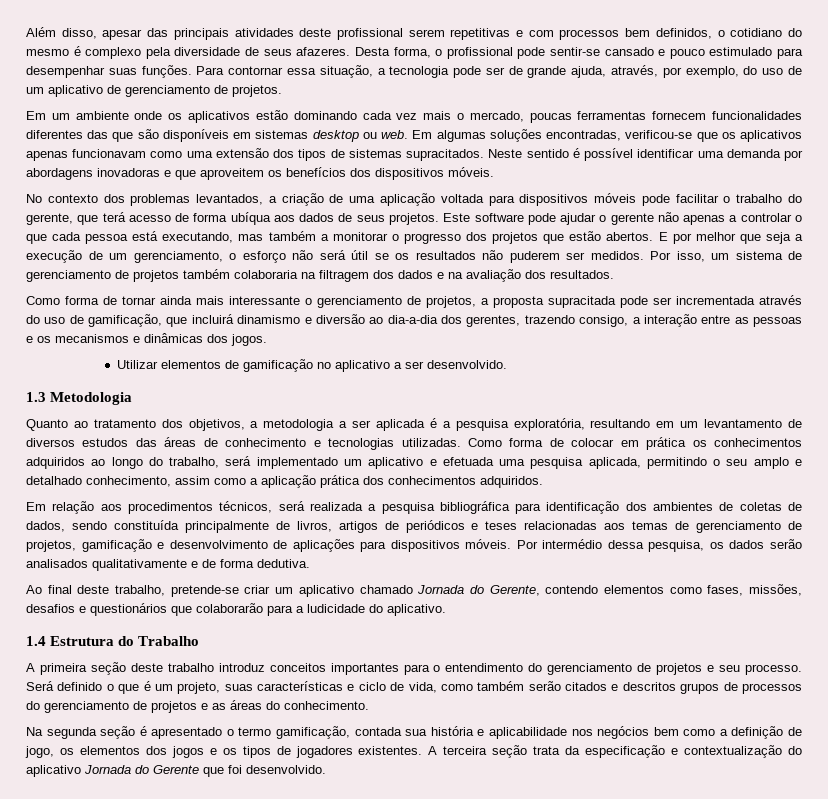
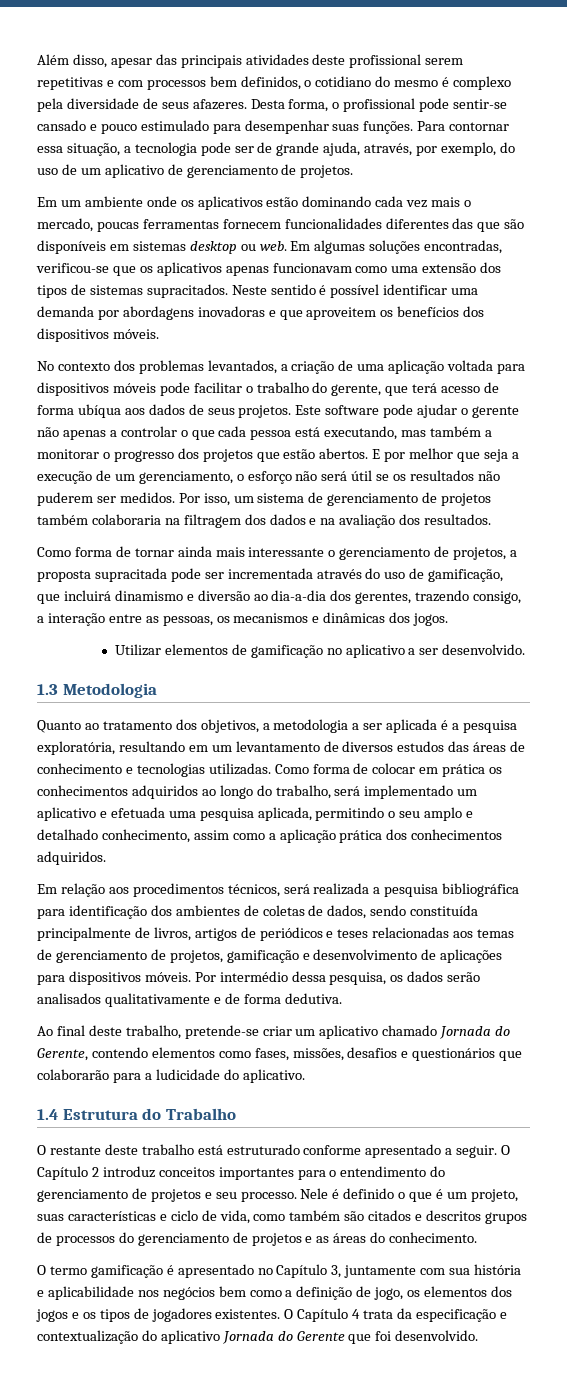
- Como forma de tornar ainda mais interessante o gerenciamento de projetos, a proposta supracitada pode ser incrementada através do uso de gamificação, que incluirá dinamismo e diversão ao dia-a-dia dos gerentes, trazendo consigo, a interação entre as pessoas e os mecanismos e dinâmicas dos jogos.
+ Como forma de tornar ainda mais interessante o gerenciamento de projetos, a proposta supracitada pode ser incrementada através do uso de gamificação, que incluirá dinamismo e diversão ao dia-a-dia dos gerentes, trazendo consigo, a interação entre as pessoas, os mecanismos e dinâmicas dos jogos.
- A primeira seção deste trabalho introduz conceitos importantes para o entendimento do gerenciamento de projetos e seu processo.
+ O restante deste trabalho está estruturado conforme apresentado a seguir. O Capítulo 2 introduz conceitos importantes para o entendimento do gerenciamento de projetos e seu processo.
- Será definido o que é um projeto, suas características e ciclo de vida, como também serão citados e descritos grupos de processos do gerenciamento de projetos e as áreas do conhecimento.
+ Nele é definido o que é um projeto, suas características e ciclo de vida, como também são citados e descritos grupos de processos do gerenciamento de projetos e as áreas do conhecimento.
- Na segunda seção é apresentado o termo gamificação, contada sua história e aplicabilidade nos negócios bem como a definição de jogo, os elementos dos jogos e os tipos de jogadores existentes.
+ O termo gamificação é apresentado no Capítulo 3, juntamente com sua história e aplicabilidade nos negócios bem como a definição de jogo, os elementos dos jogos e os tipos de jogadores existentes.
- A terceira seção trata da especificação e contextualização do aplicativo Jornada do Gerente que foi desenvolvido.
+ O Capítulo 4 trata da especificação e contextualização do aplicativo Jornada do Gerente que foi desenvolvido.

